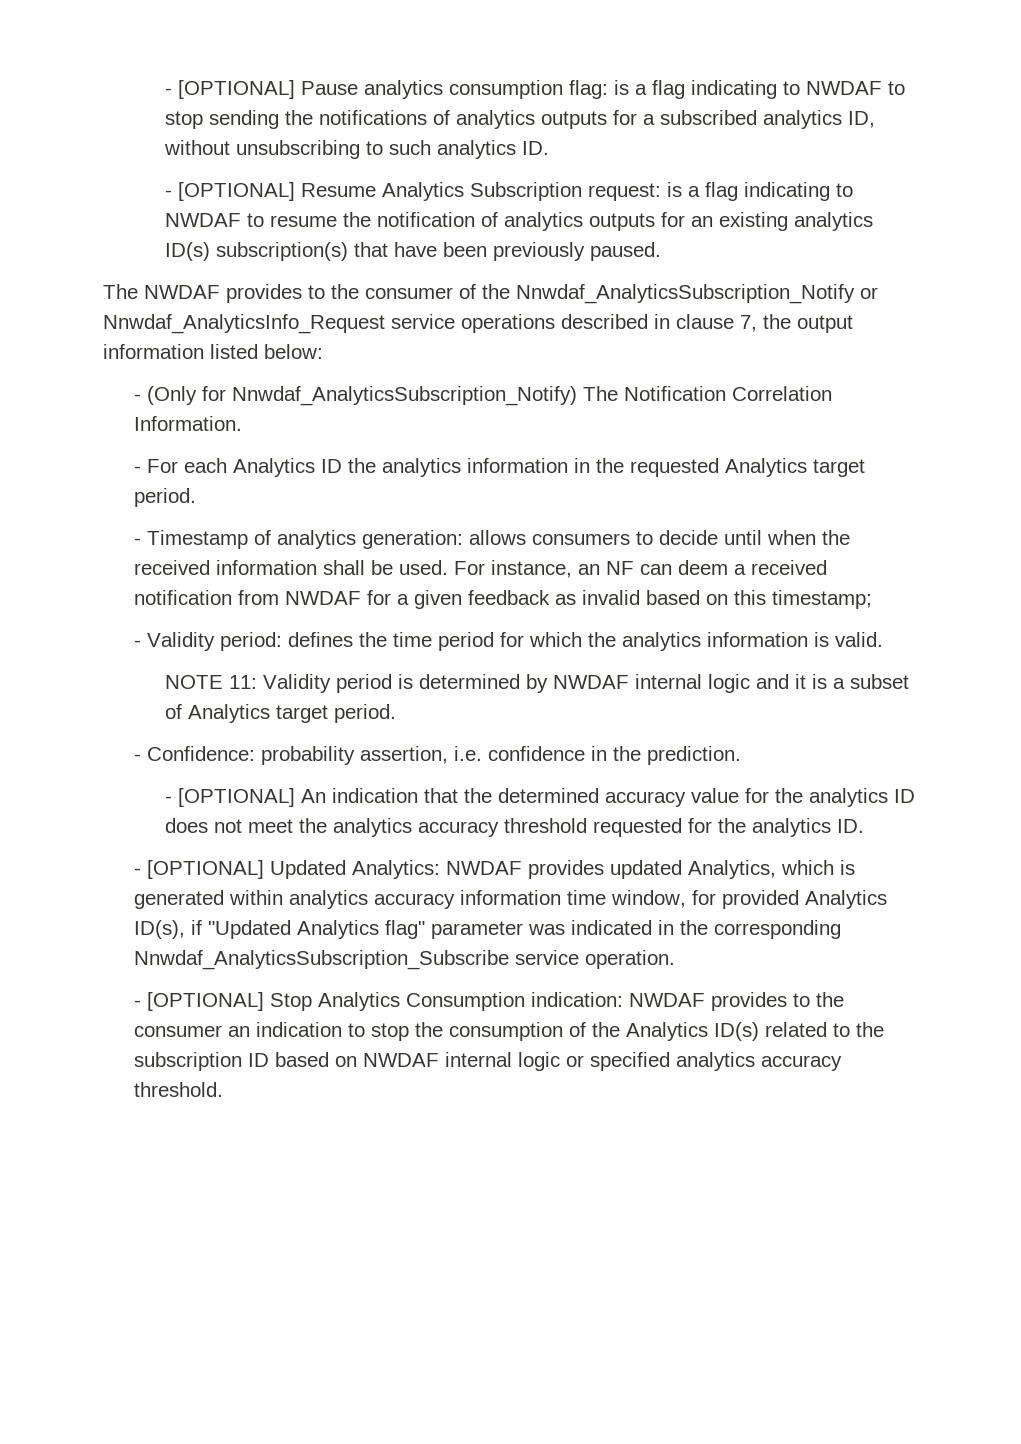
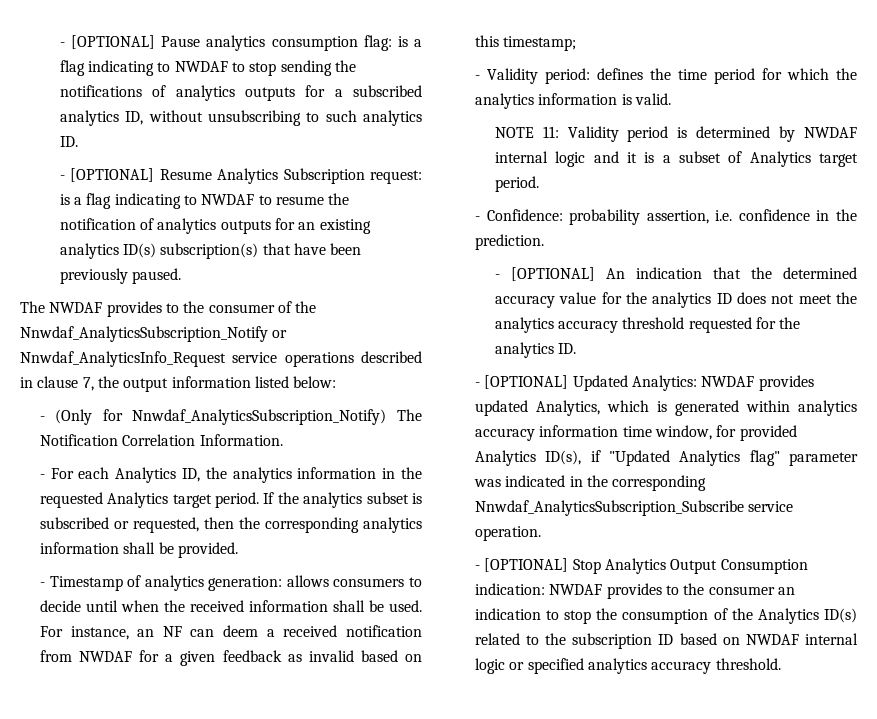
- - For each Analytics ID the analytics information in the requested Analytics target period.
+ - For each Analytics ID, the analytics information in the requested Analytics target period. If the analytics subset is subscribed or requested, then the corresponding analytics information shall be provided.
- - [OPTIONAL] Stop Analytics Consumption indication: NWDAF provides to the consumer an indication to stop the consumption of the Analytics ID(s) related to the subscription ID based on NWDAF internal logic or specified analytics accuracy threshold.
+ - [OPTIONAL] Stop Analytics Output Consumption indication: NWDAF provides to the consumer an indication to stop the consumption of the Analytics ID(s) related to the subscription ID based on NWDAF internal logic or specified analytics accuracy threshold.

